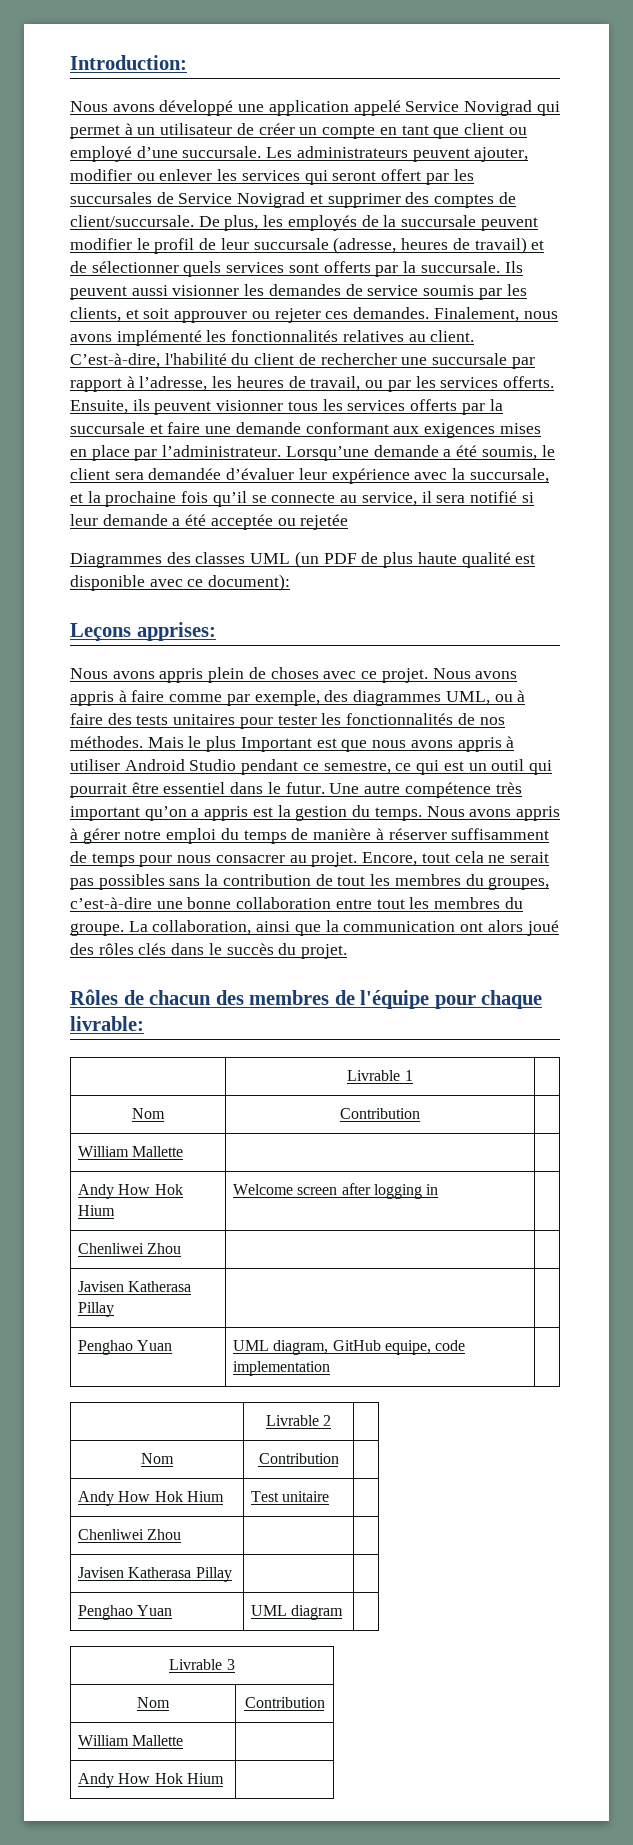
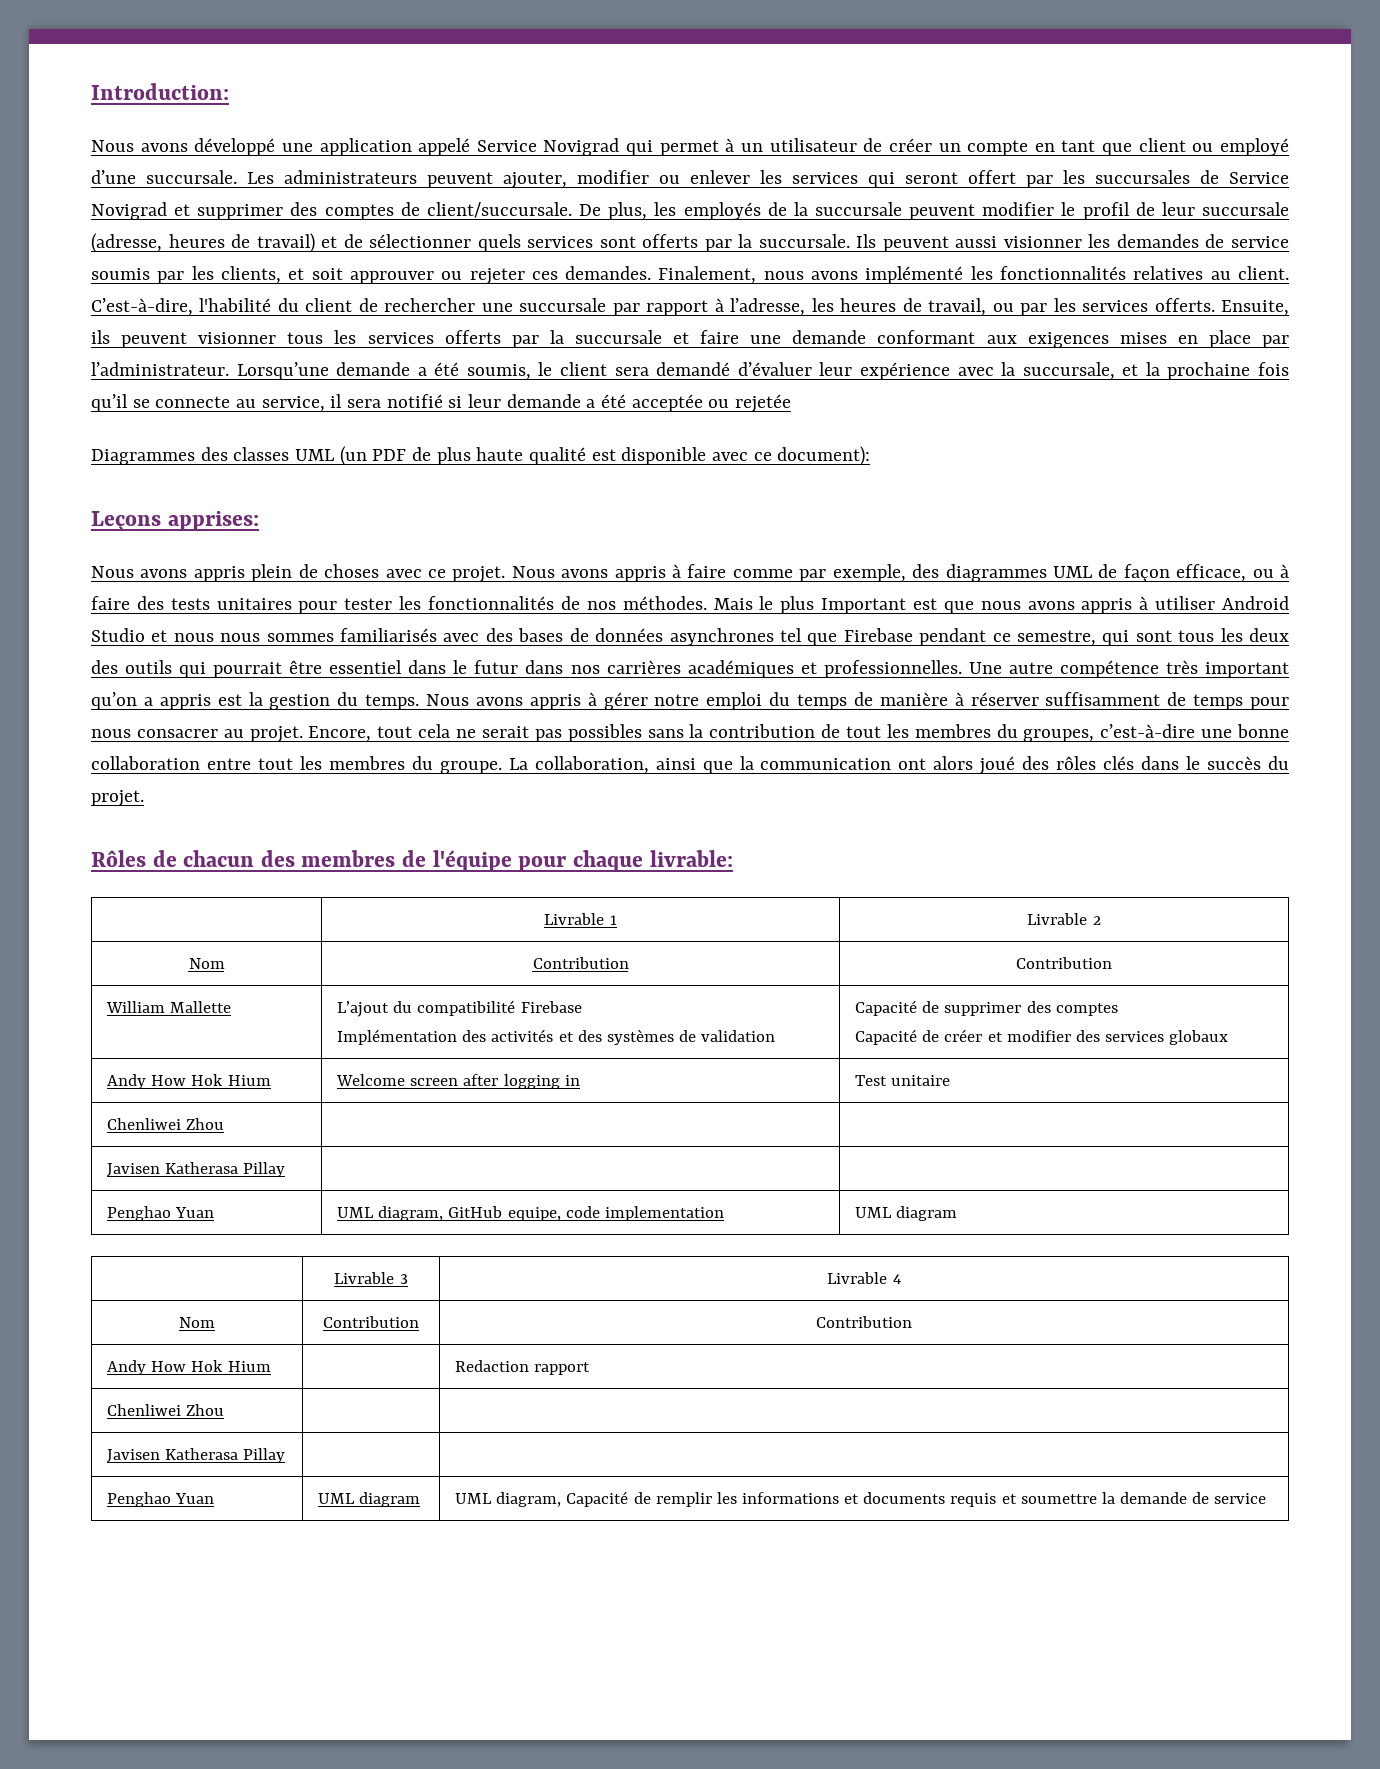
- Lorsqu’une demande a été soumis, le client sera demandée d’évaluer leur expérience avec la succursale, et la prochaine fois qu’il se connecte au service, il sera notifié si leur demande a été acceptée ou rejetée
+ Lorsqu’une demande a été soumis, le client sera demandé d’évaluer leur expérience avec la succursale, et la prochaine fois qu’il se connecte au service, il sera notifié si leur demande a été acceptée ou rejetée
- Nous avons appris à faire comme par exemple, des diagrammes UML, ou à faire des tests unitaires pour tester les fonctionnalités de nos méthodes.
+ Nous avons appris à faire comme par exemple, des diagrammes UML de façon efficace, ou à faire des tests unitaires pour tester les fonctionnalités de nos méthodes.
- Mais le plus Important est que nous avons appris à utiliser Android Studio pendant ce semestre, ce qui est un outil qui pourrait être essentiel dans le futur.
+ Mais le plus Important est que nous avons appris à utiliser Android Studio et nous nous sommes familiarisés avec des bases de données asynchrones tel que Firebase pendant ce semestre, qui sont tous les deux des outils qui pourrait être essentiel dans le futur dans nos carrières académiques et professionnelles.
- | Livrable 1 |
- Nom | Contribution |
- William Mallette | |
+ | Livrable 1 | Livrable 2
+ Nom | Contribution | Contribution
+ William Mallette | L’ajout du compatibilité Firebase
+ Implémentation des activités et des systèmes de validation | Capacité de supprimer des comptes
+ Capacité de créer et modifier des services globaux
- Andy How Hok Hium | Welcome screen after logging in |
+ Andy How Hok Hium | Welcome screen after logging in | Test unitaire
- Penghao Yuan | UML diagram, GitHub equipe, code implementation |
- | Livrable 2 |
- Nom | Contribution |
- Andy How Hok Hium | Test unitaire |
+ Penghao Yuan | UML diagram, GitHub equipe, code implementation | UML diagram
+ | Livrable 3 | Livrable 4
+ Nom | Contribution | Contribution
+ Andy How Hok Hium | | Redaction rapport
- Penghao Yuan | UML diagram |
- Livrable 3
- Nom | Contribution
- William Mallette |
- Andy How Hok Hium |
+ Penghao Yuan | UML diagram | UML diagram, Capacité de remplir les informations et documents requis et soumettre la demande de service

